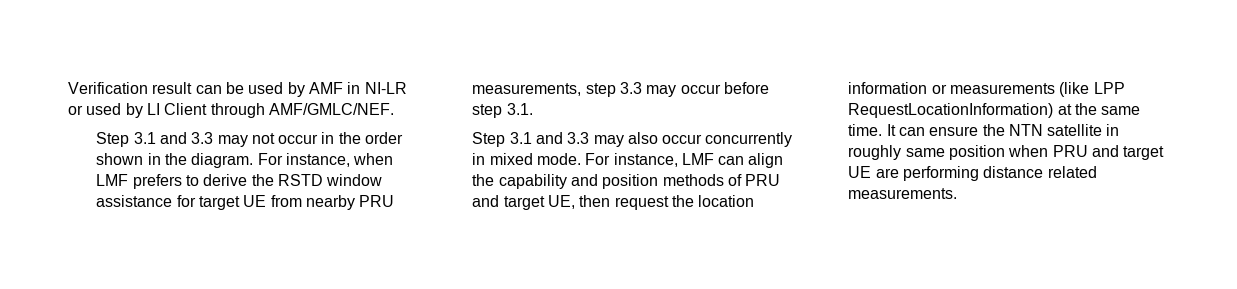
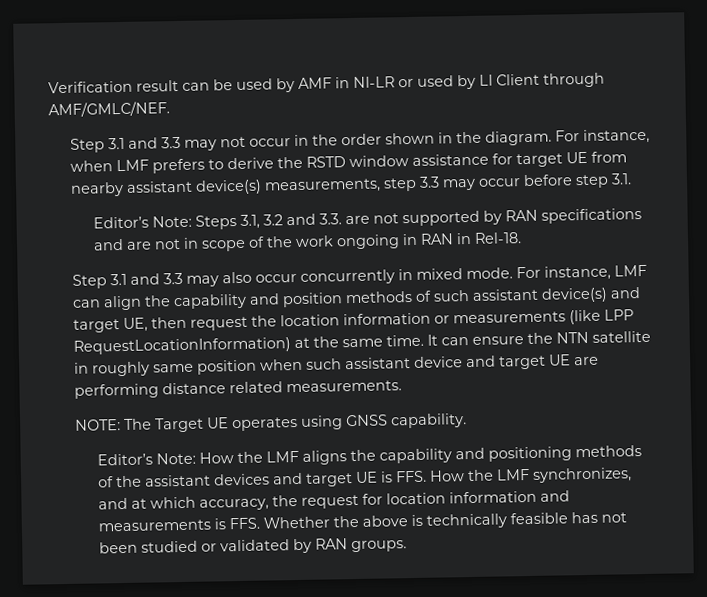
- For instance, when LMF prefers to derive the RSTD window assistance for target UE from nearby PRU measurements, step 3.3 may occur before step 3.1.
+ For instance, when LMF prefers to derive the RSTD window assistance for target UE from nearby assistant device(s) measurements, step 3.3 may occur before step 3.1.
+ Editor’s Note: Steps 3.1, 3.2 and 3.3. are not supported by RAN specifications and are not in scope of the work ongoing in RAN in Rel-18.
- For instance, LMF can align the capability and position methods of PRU and target UE, then request the location information or measurements (like LPP RequestLocationInformation) at the same time.
+ For instance, LMF can align the capability and position methods of such assistant device(s) and target UE, then request the location information or measurements (like LPP RequestLocationInformation) at the same time.
- It can ensure the NTN satellite in roughly same position when PRU and target UE are performing distance related measurements.
+ It can ensure the NTN satellite in roughly same position when such assistant device and target UE are performing distance related measurements.
+ NOTE: The Target UE operates using GNSS capability.
+ Editor’s Note: How the LMF aligns the capability and positioning methods of the assistant devices and target UE is FFS. How the LMF synchronizes, and at which accuracy, the request for location information and measurements is FFS. Whether the above is technically feasible has not been studied or validated by RAN groups.

